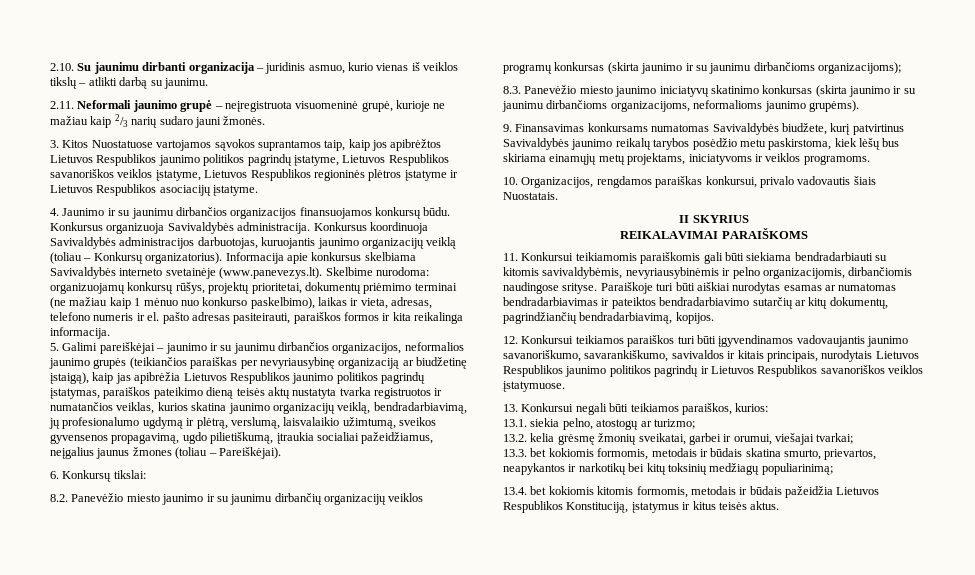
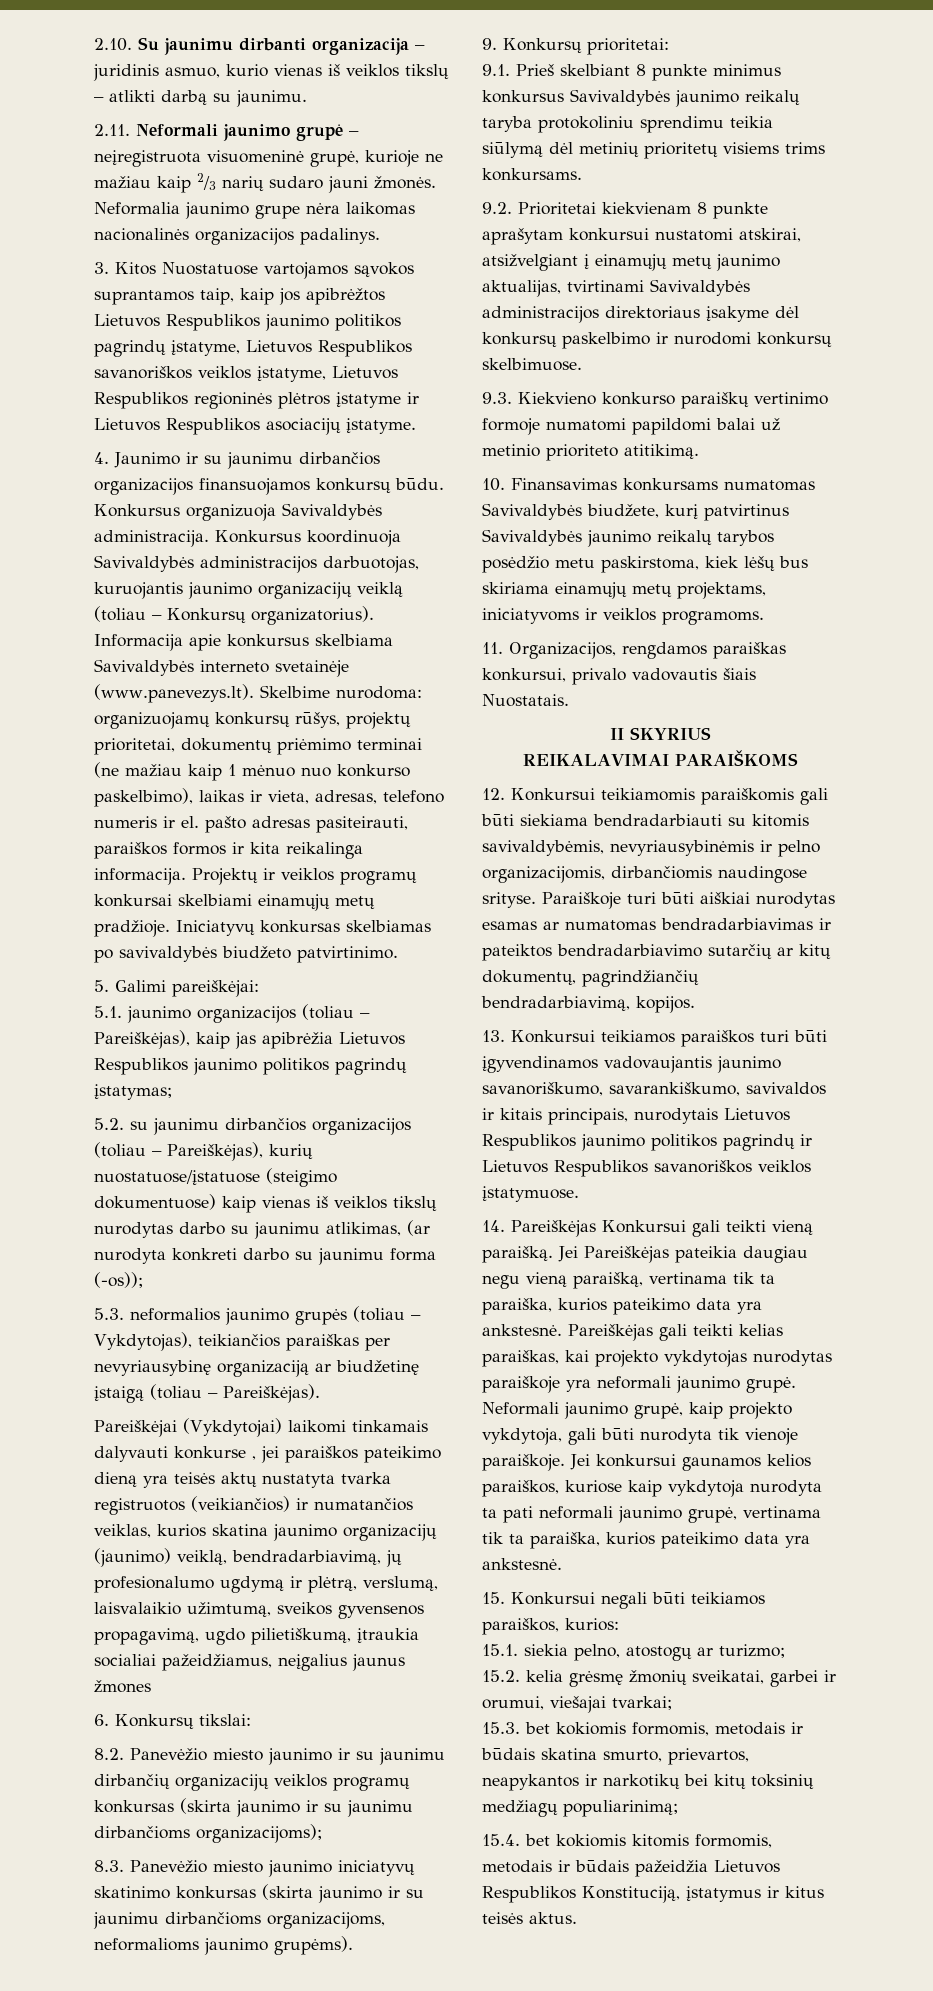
+ Neformalia jaunimo grupe nėra laikomas nacionalinės organizacijos padalinys.
- organizuojamų konkursų rūšys, projektų prioritetai, dokumentų priėmimo terminai (ne mažiau kaip 1 mėnuo nuo konkurso paskelbimo), laikas ir vieta, adresas, telefono numeris ir el. pašto adresas pasiteirauti, paraiškos formos ir kita reikalinga informacija.
- 5. Galimi pareiškėjai – jaunimo ir su jaunimu dirbančios organizacijos, neformalios jaunimo grupės (teikiančios paraiškas per nevyriausybinę organizaciją ar biudžetinę įstaigą), kaip jas apibrėžia Lietuvos Respublikos jaunimo politikos pagrindų įstatymas, paraiškos pateikimo dieną teisės aktų nustatyta tvarka registruotos ir numatančios veiklas, kurios skatina jaunimo organizacijų veiklą, bendradarbiavimą, jų profesionalumo ugdymą ir plėtrą, verslumą, laisvalaikio užimtumą, sveikos gyvensenos propagavimą, ugdo pilietiškumą, įtraukia socialiai pažeidžiamus, neįgalius jaunus žmones (toliau – Pareiškėjai).
+ organizuojamų konkursų rūšys, projektų prioritetai, dokumentų priėmimo terminai (ne mažiau kaip 1 mėnuo nuo konkurso paskelbimo), laikas ir vieta, adresas, telefono numeris ir el. pašto adresas pasiteirauti, paraiškos formos ir kita reikalinga informacija. Projektų ir veiklos programų konkursai skelbiami einamųjų metų pradžioje. Iniciatyvų konkursas skelbiamas po savivaldybės biudžeto patvirtinimo.
+ 5. Galimi pareiškėjai:
+ 5.1. jaunimo organizacijos (toliau – Pareiškėjas), kaip jas apibrėžia Lietuvos Respublikos jaunimo politikos pagrindų įstatymas;
+ 5.2. su jaunimu dirbančios organizacijos (toliau – Pareiškėjas), kurių nuostatuose/įstatuose (steigimo dokumentuose) kaip vienas iš veiklos tikslų nurodytas darbo su jaunimu atlikimas, (ar nurodyta konkreti darbo su jaunimu forma (-os));
+ 5.3. neformalios jaunimo grupės (toliau – Vykdytojas), teikiančios paraiškas per nevyriausybinę organizaciją ar biudžetinę įstaigą (toliau – Pareiškėjas).
+ Pareiškėjai (Vykdytojai) laikomi tinkamais dalyvauti konkurse , jei paraiškos pateikimo dieną yra teisės aktų nustatyta tvarka registruotos (veikiančios) ir numatančios veiklas, kurios skatina jaunimo organizacijų (jaunimo) veiklą, bendradarbiavimą, jų profesionalumo ugdymą ir plėtrą, verslumą, laisvalaikio užimtumą, sveikos gyvensenos propagavimą, ugdo pilietiškumą, įtraukia socialiai pažeidžiamus, neįgalius jaunus žmones
- 9. Finansavimas konkursams numatomas Savivaldybės biudžete, kurį patvirtinus Savivaldybės jaunimo reikalų tarybos posėdžio metu paskirstoma, kiek lėšų bus skiriama einamųjų metų projektams, iniciatyvoms ir veiklos programoms.
+ 9. Konkursų prioritetai:
+ 9.1. Prieš skelbiant 8 punkte minimus konkursus Savivaldybės jaunimo reikalų taryba protokoliniu sprendimu teikia siūlymą dėl metinių prioritetų visiems trims konkursams.
+ 9.2. Prioritetai kiekvienam 8 punkte aprašytam konkursui nustatomi atskirai, atsižvelgiant į einamųjų metų jaunimo aktualijas, tvirtinami Savivaldybės administracijos direktoriaus įsakyme dėl konkursų paskelbimo ir nurodomi konkursų skelbimuose.
+ 9.3. Kiekvieno konkurso paraiškų vertinimo formoje numatomi papildomi balai už metinio prioriteto atitikimą.
+ 10. Finansavimas konkursams numatomas Savivaldybės biudžete, kurį patvirtinus Savivaldybės jaunimo reikalų tarybos posėdžio metu paskirstoma, kiek lėšų bus skiriama einamųjų metų projektams, iniciatyvoms ir veiklos programoms.
- 10. Organizacijos, rengdamos paraiškas konkursui, privalo vadovautis šiais Nuostatais.
+ 11. Organizacijos, rengdamos paraiškas konkursui, privalo vadovautis šiais Nuostatais.
- 11. Konkursui teikiamomis paraiškomis gali būti siekiama bendradarbiauti su kitomis savivaldybėmis, nevyriausybinėmis ir pelno organizacijomis, dirbančiomis naudingose srityse.
+ 12. Konkursui teikiamomis paraiškomis gali būti siekiama bendradarbiauti su kitomis savivaldybėmis, nevyriausybinėmis ir pelno organizacijomis, dirbančiomis naudingose srityse.
- 12. Konkursui teikiamos paraiškos turi būti įgyvendinamos vadovaujantis jaunimo savanoriškumo, savarankiškumo, savivaldos ir kitais principais, nurodytais Lietuvos Respublikos jaunimo politikos pagrindų ir Lietuvos Respublikos savanoriškos veiklos įstatymuose.
+ 13. Konkursui teikiamos paraiškos turi būti įgyvendinamos vadovaujantis jaunimo savanoriškumo, savarankiškumo, savivaldos ir kitais principais, nurodytais Lietuvos Respublikos jaunimo politikos pagrindų ir Lietuvos Respublikos savanoriškos veiklos įstatymuose.
- 13. Konkursui negali būti teikiamos paraiškos, kurios:
+ 14. Pareiškėjas Konkursui gali teikti vieną paraišką. Jei Pareiškėjas pateikia daugiau negu vieną paraišką, vertinama tik ta paraiška, kurios pateikimo data yra ankstesnė. Pareiškėjas gali teikti kelias paraiškas, kai projekto vykdytojas nurodytas paraiškoje yra neformali jaunimo grupė. Neformali jaunimo grupė, kaip projekto vykdytoja, gali būti nurodyta tik vienoje paraiškoje. Jei konkursui gaunamos kelios paraiškos, kuriose kaip vykdytoja nurodyta ta pati neformali jaunimo grupė, vertinama tik ta paraiška, kurios pateikimo data yra ankstesnė.
+ 15. Konkursui negali būti teikiamos paraiškos, kurios:
- 13.1. siekia pelno, atostogų ar turizmo;
+ 15.1. siekia pelno, atostogų ar turizmo;
- 13.2. kelia grėsmę žmonių sveikatai, garbei ir orumui, viešajai tvarkai;
+ 15.2. kelia grėsmę žmonių sveikatai, garbei ir orumui, viešajai tvarkai;
- 13.3. bet kokiomis formomis, metodais ir būdais skatina smurto, prievartos, neapykantos ir narkotikų bei kitų toksinių medžiagų populiarinimą;
+ 15.3. bet kokiomis formomis, metodais ir būdais skatina smurto, prievartos, neapykantos ir narkotikų bei kitų toksinių medžiagų populiarinimą;
- 13.4. bet kokiomis kitomis formomis, metodais ir būdais pažeidžia Lietuvos Respublikos Konstituciją, įstatymus ir kitus teisės aktus.
+ 15.4. bet kokiomis kitomis formomis, metodais ir būdais pažeidžia Lietuvos Respublikos Konstituciją, įstatymus ir kitus teisės aktus.

